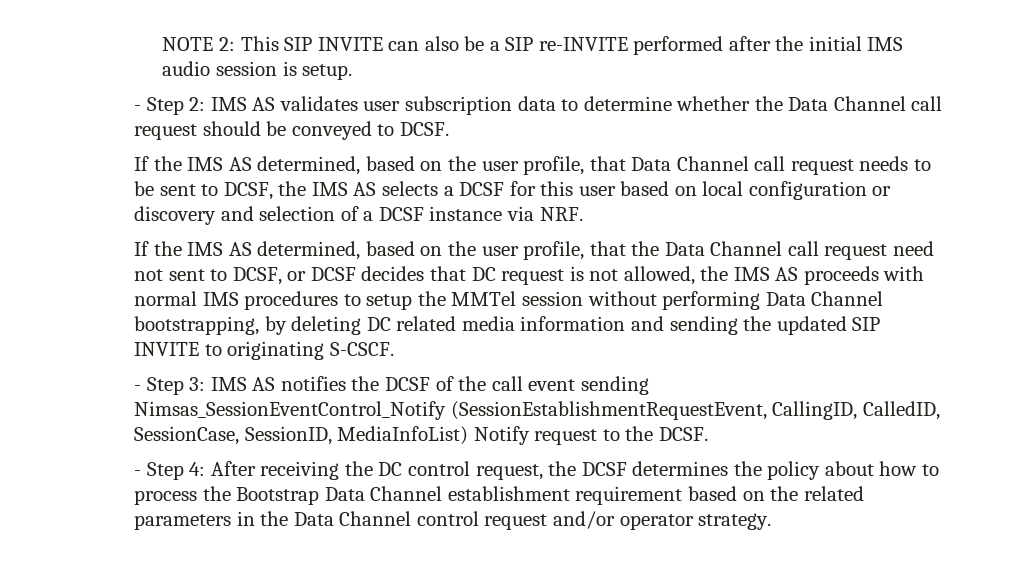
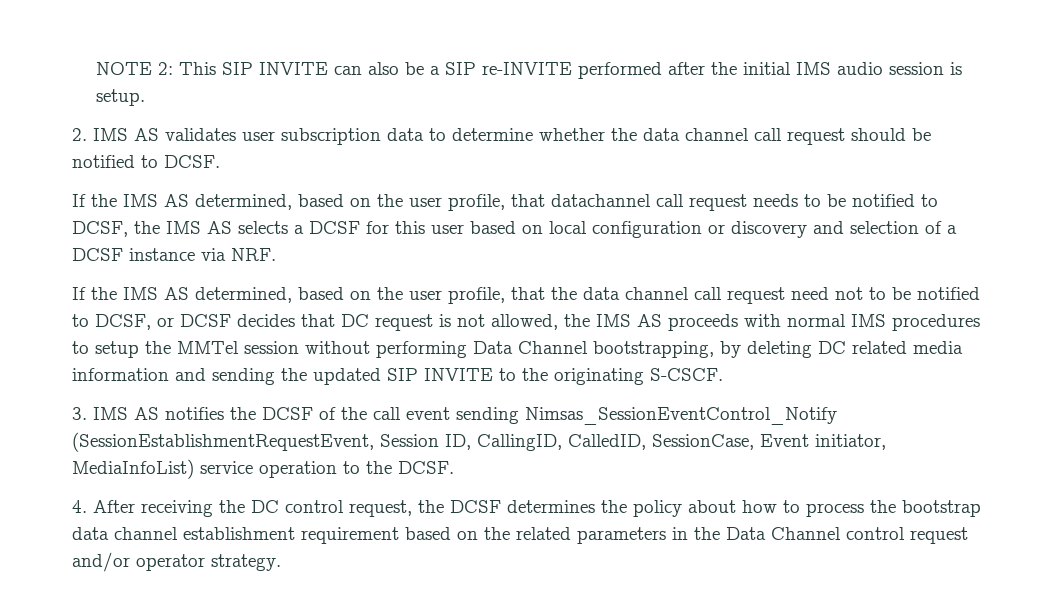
- - Step 2: IMS AS validates user subscription data to determine whether the Data Channel call request should be conveyed to DCSF.
+ 2. IMS AS validates user subscription data to determine whether the data channel call request should be notified to DCSF.
- If the IMS AS determined, based on the user profile, that Data Channel call request needs to be sent to DCSF, the IMS AS selects a DCSF for this user based on local configuration or discovery and selection of a DCSF instance via NRF.
+ If the IMS AS determined, based on the user profile, that datachannel call request needs to be notified to DCSF, the IMS AS selects a DCSF for this user based on local configuration or discovery and selection of a DCSF instance via NRF.
- If the IMS AS determined, based on the user profile, that the Data Channel call request need not sent to DCSF, or DCSF decides that DC request is not allowed, the IMS AS proceeds with normal IMS procedures to setup the MMTel session without performing Data Channel bootstrapping, by deleting DC related media information and sending the updated SIP INVITE to originating S-CSCF.
+ If the IMS AS determined, based on the user profile, that the data channel call request need not to be notified to DCSF, or DCSF decides that DC request is not allowed, the IMS AS proceeds with normal IMS procedures to setup the MMTel session without performing Data Channel bootstrapping, by deleting DC related media information and sending the updated SIP INVITE to the originating S-CSCF.
- - Step 3: IMS AS notifies the DCSF of the call event sending Nimsas_SessionEventControl_Notify (SessionEstablishmentRequestEvent, CallingID, CalledID, SessionCase, SessionID, MediaInfoList) Notify request to the DCSF.
+ 3. IMS AS notifies the DCSF of the call event sending Nimsas_SessionEventControl_Notify (SessionEstablishmentRequestEvent, Session ID, CallingID, CalledID, SessionCase, Event initiator, MediaInfoList) service operation to the DCSF.
- - Step 4: After receiving the DC control request, the DCSF determines the policy about how to process the Bootstrap Data Channel establishment requirement based on the related parameters in the Data Channel control request and/or operator strategy.
+ 4. After receiving the DC control request, the DCSF determines the policy about how to process the bootstrap data channel establishment requirement based on the related parameters in the Data Channel control request and/or operator strategy.

